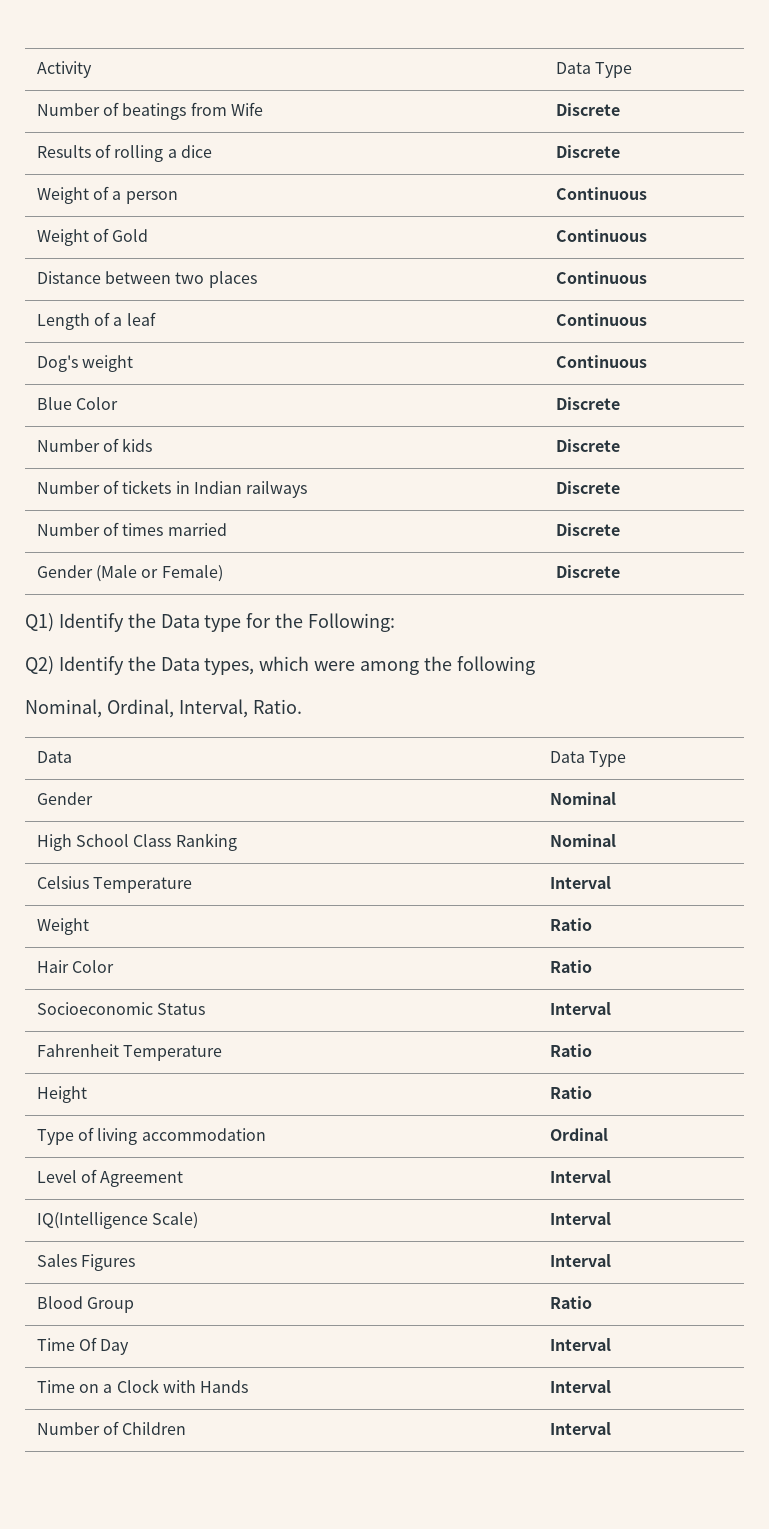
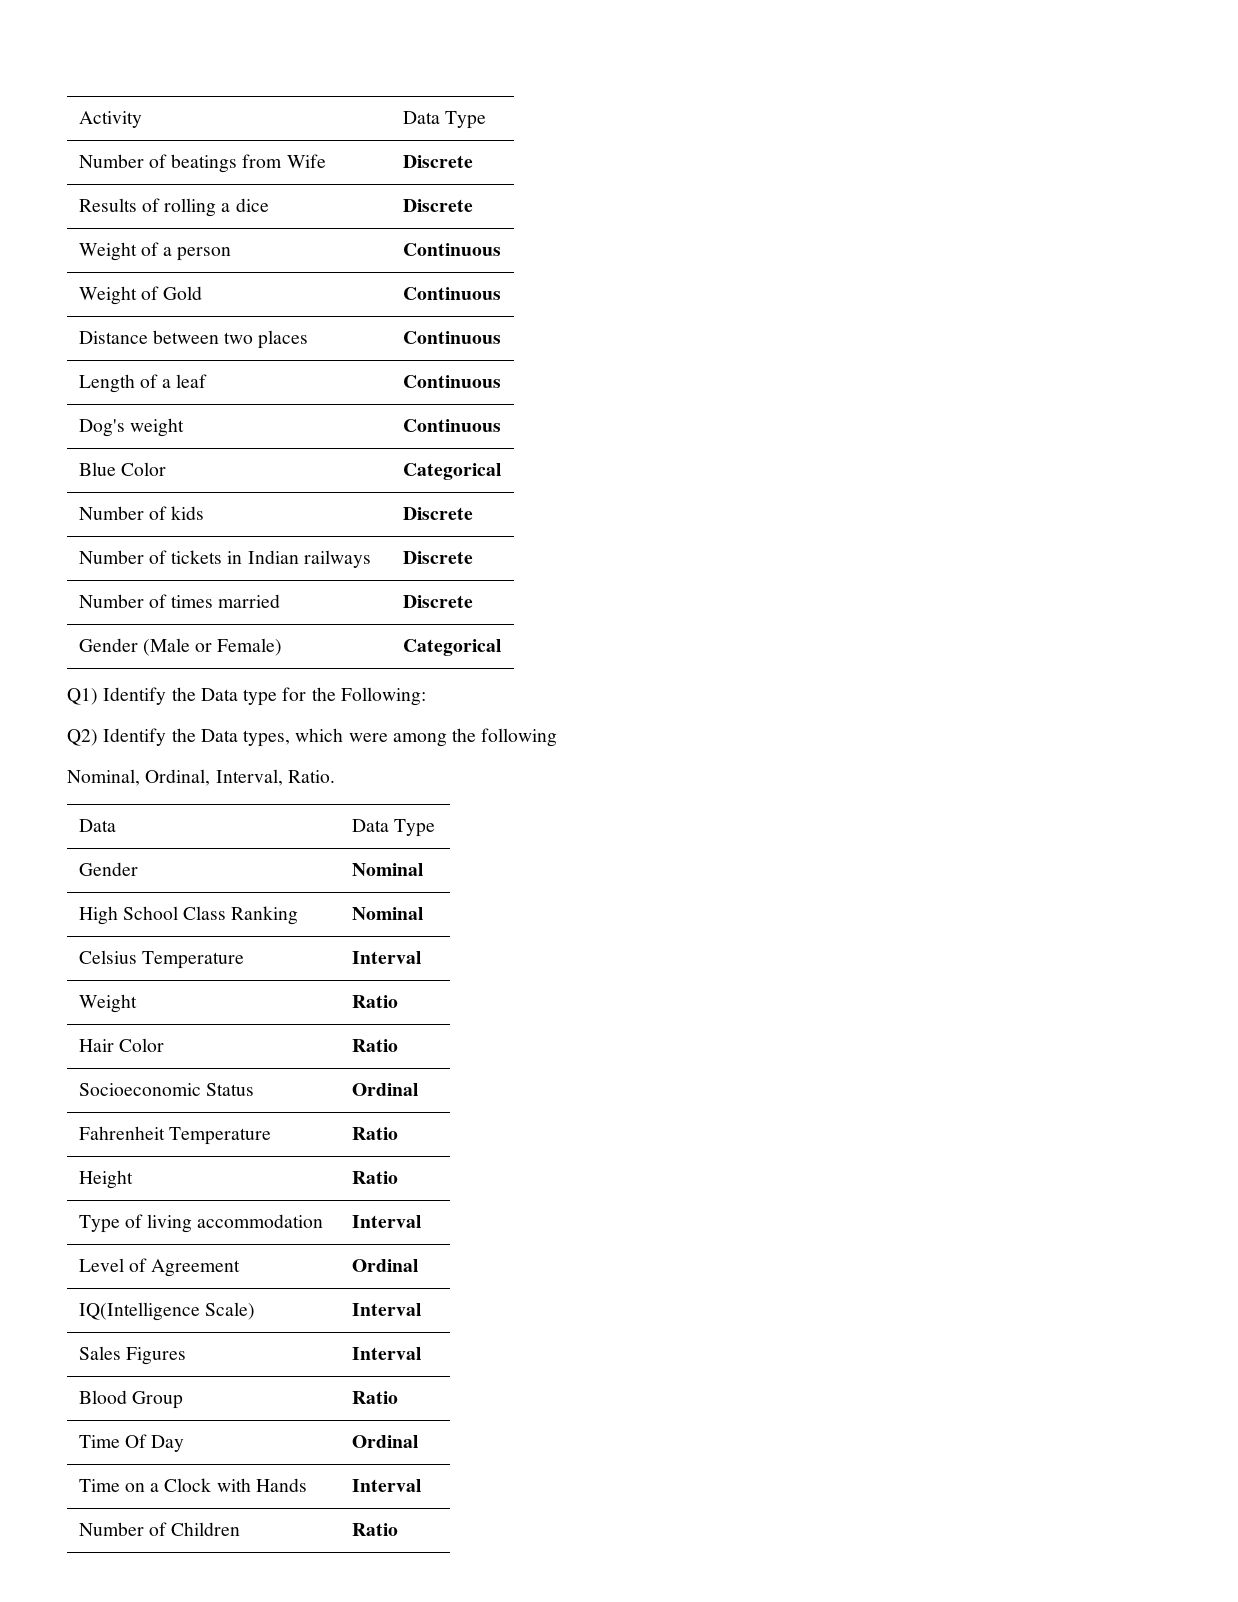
- Blue Color | Discrete
+ Blue Color | Categorical
- Gender (Male or Female) | Discrete
+ Gender (Male or Female) | Categorical
- Socioeconomic Status | Interval
+ Socioeconomic Status | Ordinal
- Type of living accommodation | Ordinal
+ Type of living accommodation | Interval
- Level of Agreement | Interval
+ Level of Agreement | Ordinal
- Time Of Day | Interval
+ Time Of Day | Ordinal
- Number of Children | Interval
+ Number of Children | Ratio

